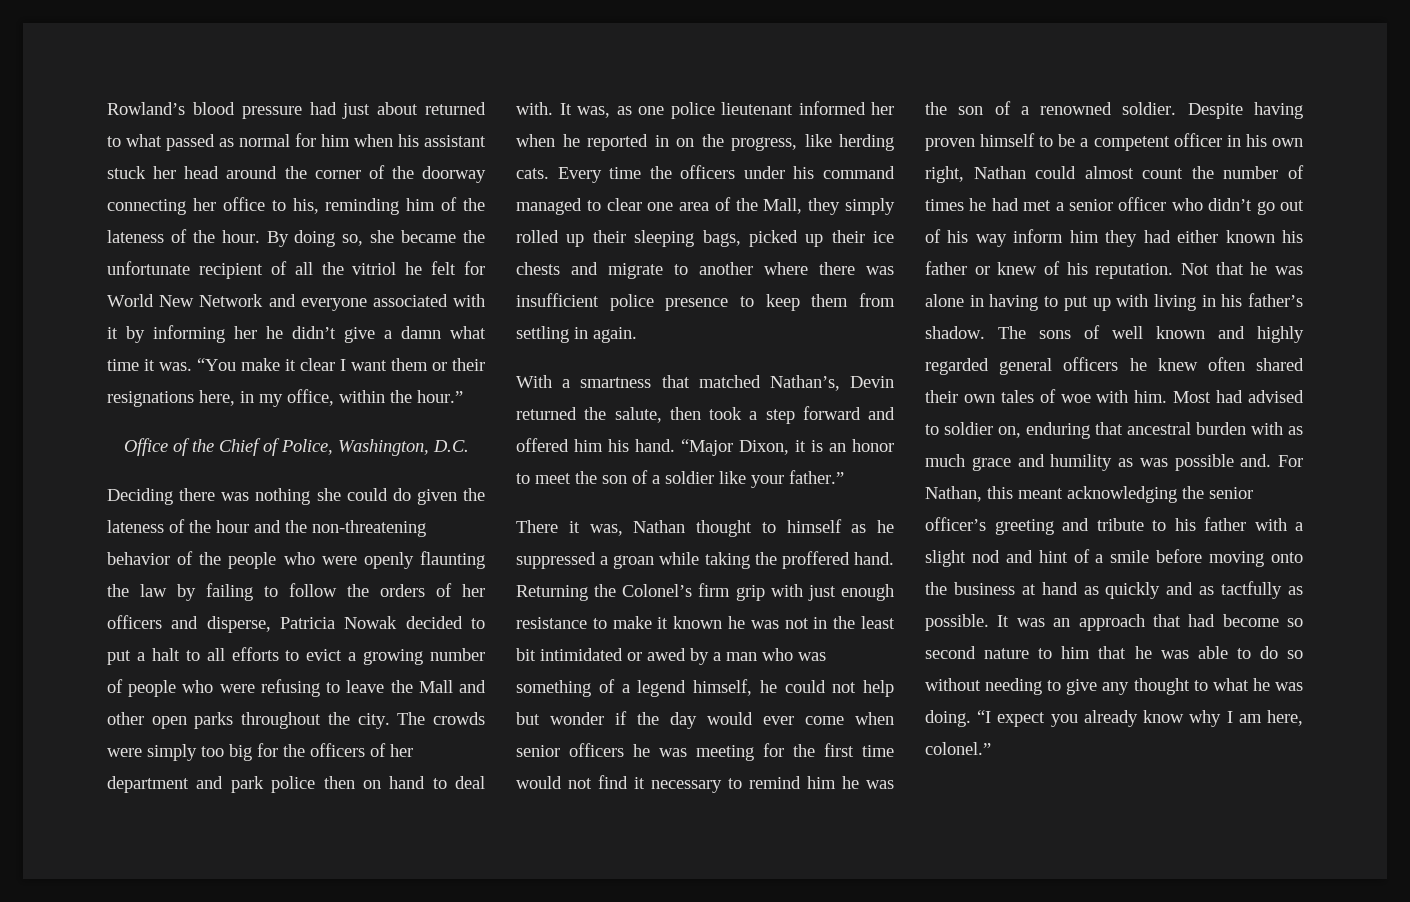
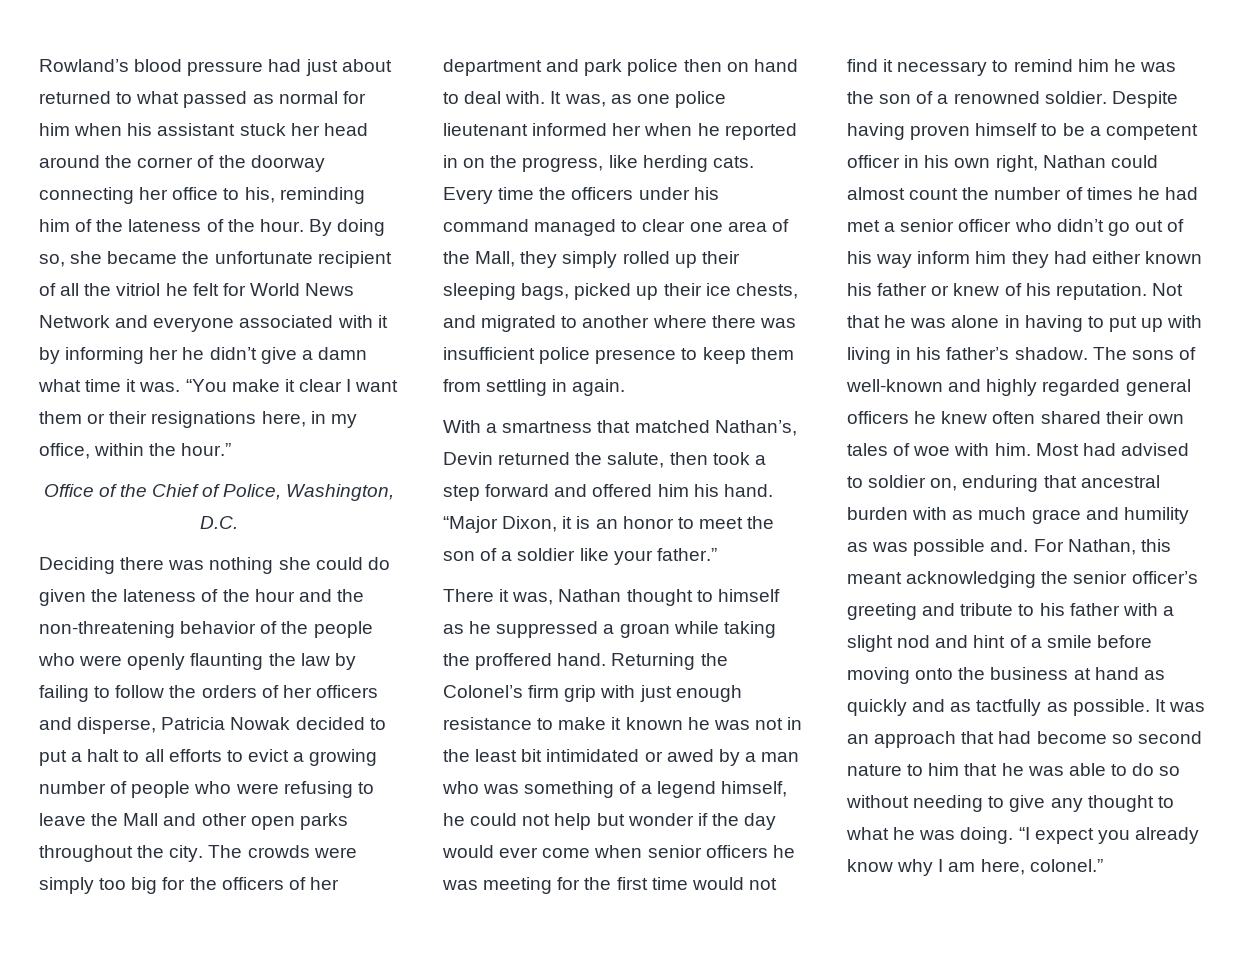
- By doing so, she became the unfortunate recipient of all the vitriol he felt for World New Network and everyone associated with it by informing her he didn’t give a damn what time it was.
+ By doing so, she became the unfortunate recipient of all the vitriol he felt for World News Network and everyone associated with it by informing her he didn’t give a damn what time it was.
- Every time the officers under his command managed to clear one area of the Mall, they simply rolled up their sleeping bags, picked up their ice chests and migrate to another where there was insufficient police presence to keep them from settling in again.
+ Every time the officers under his command managed to clear one area of the Mall, they simply rolled up their sleeping bags, picked up their ice chests, and migrated to another where there was insufficient police presence to keep them from settling in again.
- The sons of well known and highly regarded general officers he knew often shared their own tales of woe with him.
+ The sons of well-known and highly regarded general officers he knew often shared their own tales of woe with him.

